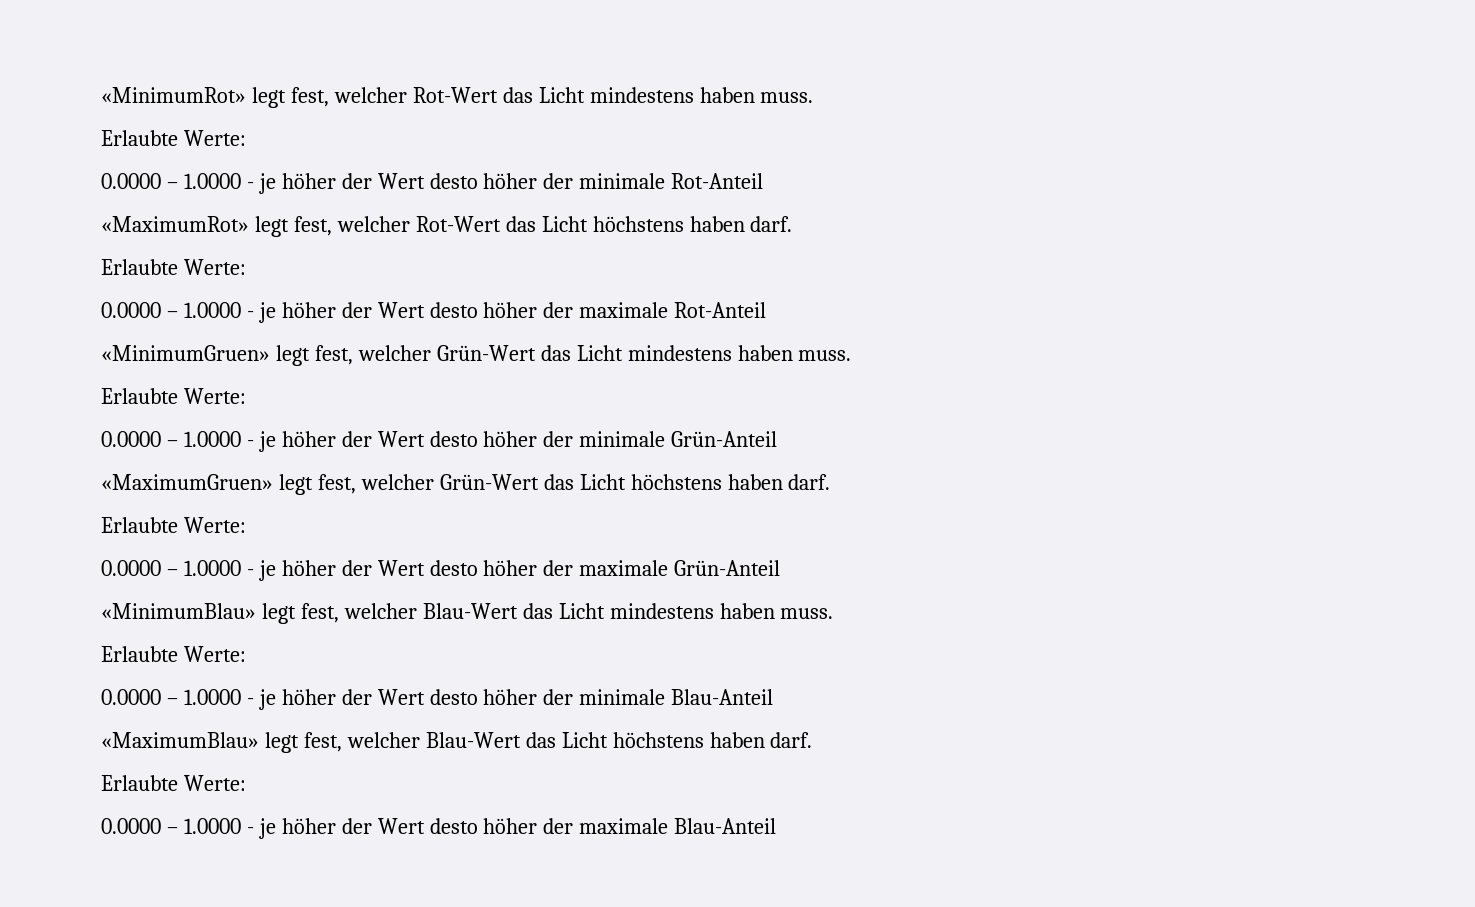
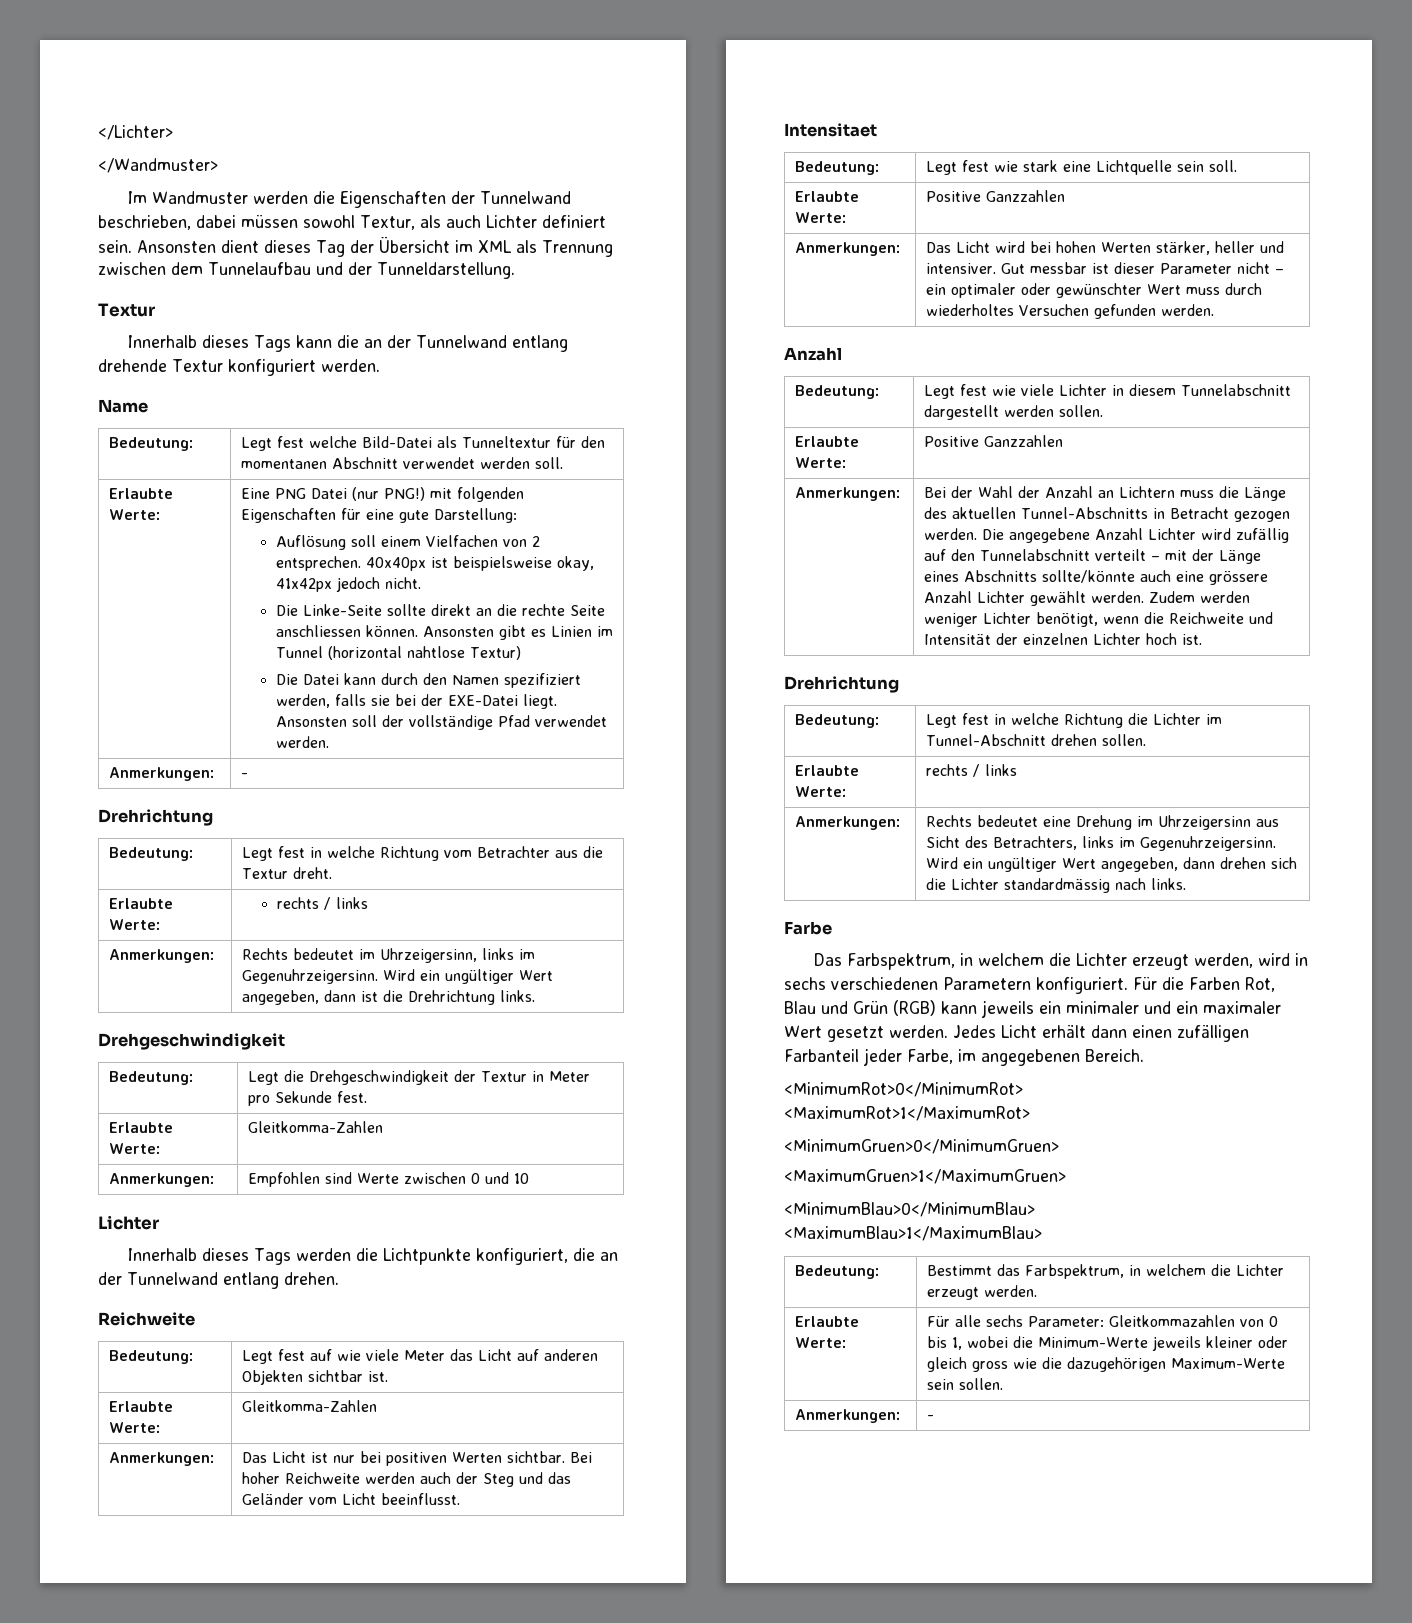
- «MinimumRot» legt fest, welcher Rot-Wert das Licht mindestens haben muss.
- Erlaubte Werte:
- 0.0000 – 1.0000 - je höher der Wert desto höher der minimale Rot-Anteil
- «MaximumRot» legt fest, welcher Rot-Wert das Licht höchstens haben darf.
- Erlaubte Werte:
- 0.0000 – 1.0000 - je höher der Wert desto höher der maximale Rot-Anteil
- «MinimumGruen» legt fest, welcher Grün-Wert das Licht mindestens haben muss.
- Erlaubte Werte:
- 0.0000 – 1.0000 - je höher der Wert desto höher der minimale Grün-Anteil
- «MaximumGruen» legt fest, welcher Grün-Wert das Licht höchstens haben darf.
- Erlaubte Werte:
- 0.0000 – 1.0000 - je höher der Wert desto höher der maximale Grün-Anteil
- «MinimumBlau» legt fest, welcher Blau-Wert das Licht mindestens haben muss.
- Erlaubte Werte:
- 0.0000 – 1.0000 - je höher der Wert desto höher der minimale Blau-Anteil
- «MaximumBlau» legt fest, welcher Blau-Wert das Licht höchstens haben darf.
- Erlaubte Werte:
- 0.0000 – 1.0000 - je höher der Wert desto höher der maximale Blau-Anteil
+ </Lichter>
+ </Wandmuster>
+ Im Wandmuster werden die Eigenschaften der Tunnelwand beschrieben, dabei müssen sowohl Textur, als auch Lichter definiert sein. Ansonsten dient dieses Tag der Übersicht im XML als Trennung zwischen dem Tunnelaufbau und der Tunneldarstellung.
+ Textur
+ Innerhalb dieses Tags kann die an der Tunnelwand entlang drehende Textur konfiguriert werden.
+ Name
+ Bedeutung: | Legt fest welche Bild-Datei als Tunneltextur für den momentanen Abschnitt verwendet werden soll.
+ Erlaubte Werte: | Eine PNG Datei (nur PNG!) mit folgenden Eigenschaften für eine gute Darstellung:
+ Auflösung soll einem Vielfachen von 2 entsprechen. 40x40px ist beispielsweise okay, 41x42px jedoch nicht.
+ Die Linke-Seite sollte direkt an die rechte Seite anschliessen können. Ansonsten gibt es Linien im Tunnel (horizontal nahtlose Textur)
+ Die Datei kann durch den Namen spezifiziert werden, falls sie bei der EXE-Datei liegt. Ansonsten soll der vollständige Pfad verwendet werden.
+ Anmerkungen: | -
+ Drehrichtung
+ Bedeutung: | Legt fest in welche Richtung vom Betrachter aus die Textur dreht.
+ Erlaubte Werte: | rechts / links
+ Anmerkungen: | Rechts bedeutet im Uhrzeigersinn, links im Gegenuhrzeigersinn. Wird ein ungültiger Wert angegeben, dann ist die Drehrichtung links.
+ Drehgeschwindigkeit
+ Bedeutung: | Legt die Drehgeschwindigkeit der Textur in Meter pro Sekunde fest.
+ Erlaubte Werte: | Gleitkomma-Zahlen
+ Anmerkungen: | Empfohlen sind Werte zwischen 0 und 10
+ Lichter
+ Innerhalb dieses Tags werden die Lichtpunkte konfiguriert, die an der Tunnelwand entlang drehen.
+ Reichweite
+ Bedeutung: | Legt fest auf wie viele Meter das Licht auf anderen Objekten sichtbar ist.
+ Erlaubte Werte: | Gleitkomma-Zahlen
+ Anmerkungen: | Das Licht ist nur bei positiven Werten sichtbar. Bei hoher Reichweite werden auch der Steg und das Geländer vom Licht beeinflusst.
+ Intensitaet
+ Bedeutung: | Legt fest wie stark eine Lichtquelle sein soll.
+ Erlaubte Werte: | Positive Ganzzahlen
+ Anmerkungen: | Das Licht wird bei hohen Werten stärker, heller und intensiver. Gut messbar ist dieser Parameter nicht – ein optimaler oder gewünschter Wert muss durch wiederholtes Versuchen gefunden werden.
+ Anzahl
+ Bedeutung: | Legt fest wie viele Lichter in diesem Tunnelabschnitt dargestellt werden sollen.
+ Erlaubte Werte: | Positive Ganzzahlen
+ Anmerkungen: | Bei der Wahl der Anzahl an Lichtern muss die Länge des aktuellen Tunnel-Abschnitts in Betracht gezogen werden. Die angegebene Anzahl Lichter wird zufällig auf den Tunnelabschnitt verteilt – mit der Länge eines Abschnitts sollte/könnte auch eine grössere Anzahl Lichter gewählt werden. Zudem werden weniger Lichter benötigt, wenn die Reichweite und Intensität der einzelnen Lichter hoch ist.
+ Drehrichtung
+ Bedeutung: | Legt fest in welche Richtung die Lichter im Tunnel-Abschnitt drehen sollen.
+ Erlaubte Werte: | rechts / links
+ Anmerkungen: | Rechts bedeutet eine Drehung im Uhrzeigersinn aus Sicht des Betrachters, links im Gegenuhrzeigersinn. Wird ein ungültiger Wert angegeben, dann drehen sich die Lichter standardmässig nach links.
+ Farbe
+ Das Farbspektrum, in welchem die Lichter erzeugt werden, wird in sechs verschiedenen Parametern konfiguriert. Für die Farben Rot, Blau und Grün (RGB) kann jeweils ein minimaler und ein maximaler Wert gesetzt werden. Jedes Licht erhält dann einen zufälligen Farbanteil jeder Farbe, im angegebenen Bereich.
+ <MinimumRot>0</MinimumRot>
+ <MaximumRot>1</MaximumRot>
+ <MinimumGruen>0</MinimumGruen>
+ <MaximumGruen>1</MaximumGruen>
+ <MinimumBlau>0</MinimumBlau>
+ <MaximumBlau>1</MaximumBlau>
+ Bedeutung: | Bestimmt das Farbspektrum, in welchem die Lichter erzeugt werden.
+ Erlaubte Werte: | Für alle sechs Parameter: Gleitkommazahlen von 0 bis 1, wobei die Minimum-Werte jeweils kleiner oder gleich gross wie die dazugehörigen Maximum-Werte sein sollen.
+ Anmerkungen: | -

